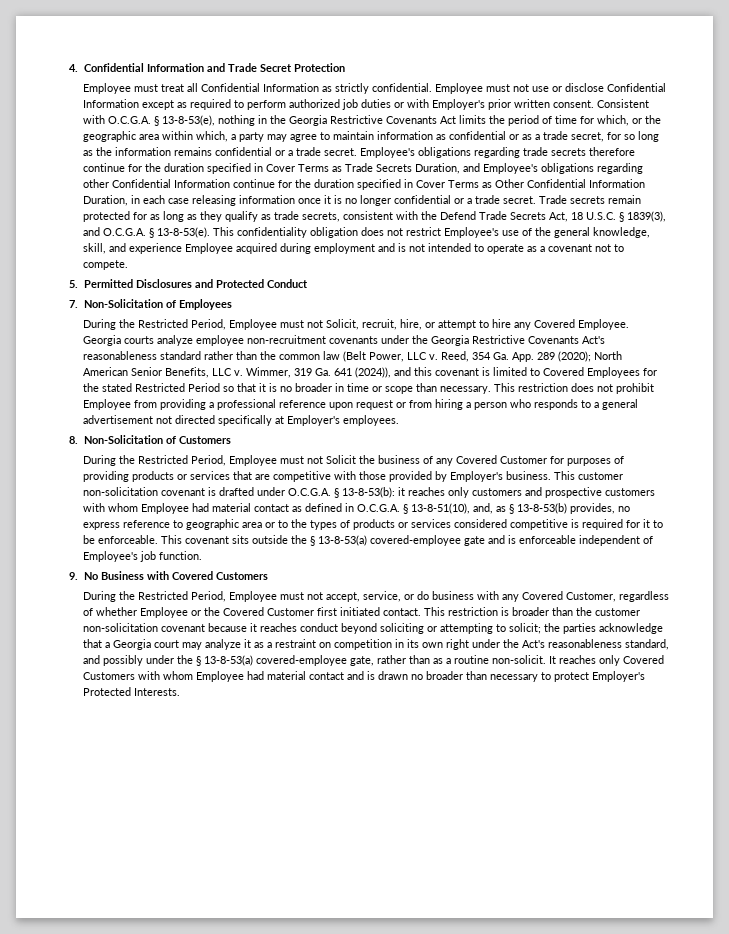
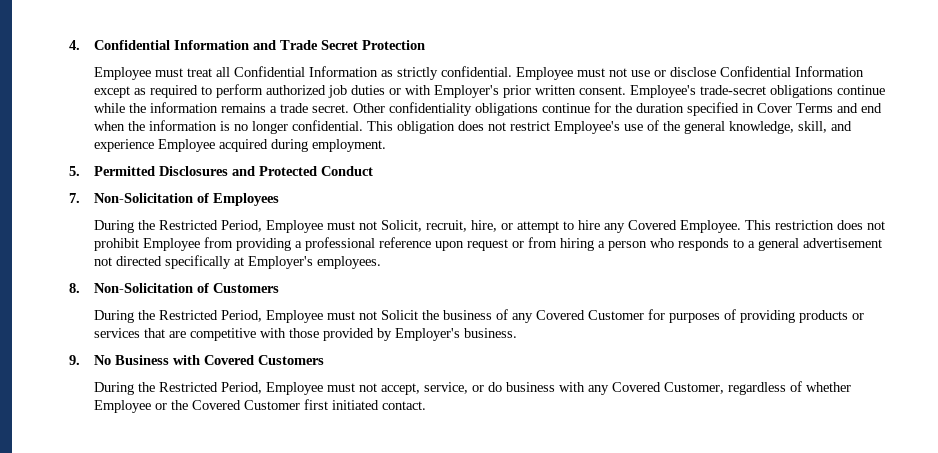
- Consistent with O.C.G.A. § 13-8-53(e), nothing in the Georgia Restrictive Covenants Act limits the period of time for which, or the geographic area within which, a party may agree to maintain information as confidential or as a trade secret, for so long as the information remains confidential or a trade secret. Employee's obligations regarding trade secrets therefore continue for the duration specified in Cover Terms as Trade Secrets Duration, and Employee's obligations regarding other Confidential Information continue for the duration specified in Cover Terms as Other Confidential Information Duration, in each case releasing information once it is no longer confidential or a trade secret. Trade secrets remain protected for as long as they qualify as trade secrets, consistent with the Defend Trade Secrets Act, 18 U.S.C. § 1839(3), and O.C.G.A. § 13-8-53(e). This confidentiality obligation does not restrict Employee's use of the general knowledge, skill, and experience Employee acquired during employment and is not intended to operate as a covenant not to compete.
+ Employee's trade-secret obligations continue while the information remains a trade secret. Other confidentiality obligations continue for the duration specified in Cover Terms and end when the information is no longer confidential. This obligation does not restrict Employee's use of the general knowledge, skill, and experience Employee acquired during employment.
- Georgia courts analyze employee non-recruitment covenants under the Georgia Restrictive Covenants Act's reasonableness standard rather than the common law (Belt Power, LLC v. Reed, 354 Ga. App. 289 (2020); North American Senior Benefits, LLC v. Wimmer, 319 Ga. 641 (2024)), and this covenant is limited to Covered Employees for the stated Restricted Period so that it is no broader in time or scope than necessary.
- This customer non-solicitation covenant is drafted under O.C.G.A. § 13-8-53(b): it reaches only customers and prospective customers with whom Employee had material contact as defined in O.C.G.A. § 13-8-51(10), and, as § 13-8-53(b) provides, no express reference to geographic area or to the types of products or services considered competitive is required for it to be enforceable. This covenant sits outside the § 13-8-53(a) covered-employee gate and is enforceable independent of Employee's job function.
- This restriction is broader than the customer non-solicitation covenant because it reaches conduct beyond soliciting or attempting to solicit; the parties acknowledge that a Georgia court may analyze it as a restraint on competition in its own right under the Act's reasonableness standard, and possibly under the § 13-8-53(a) covered-employee gate, rather than as a routine non-solicit. It reaches only Covered Customers with whom Employee had material contact and is drawn no broader than necessary to protect Employer's Protected Interests.

